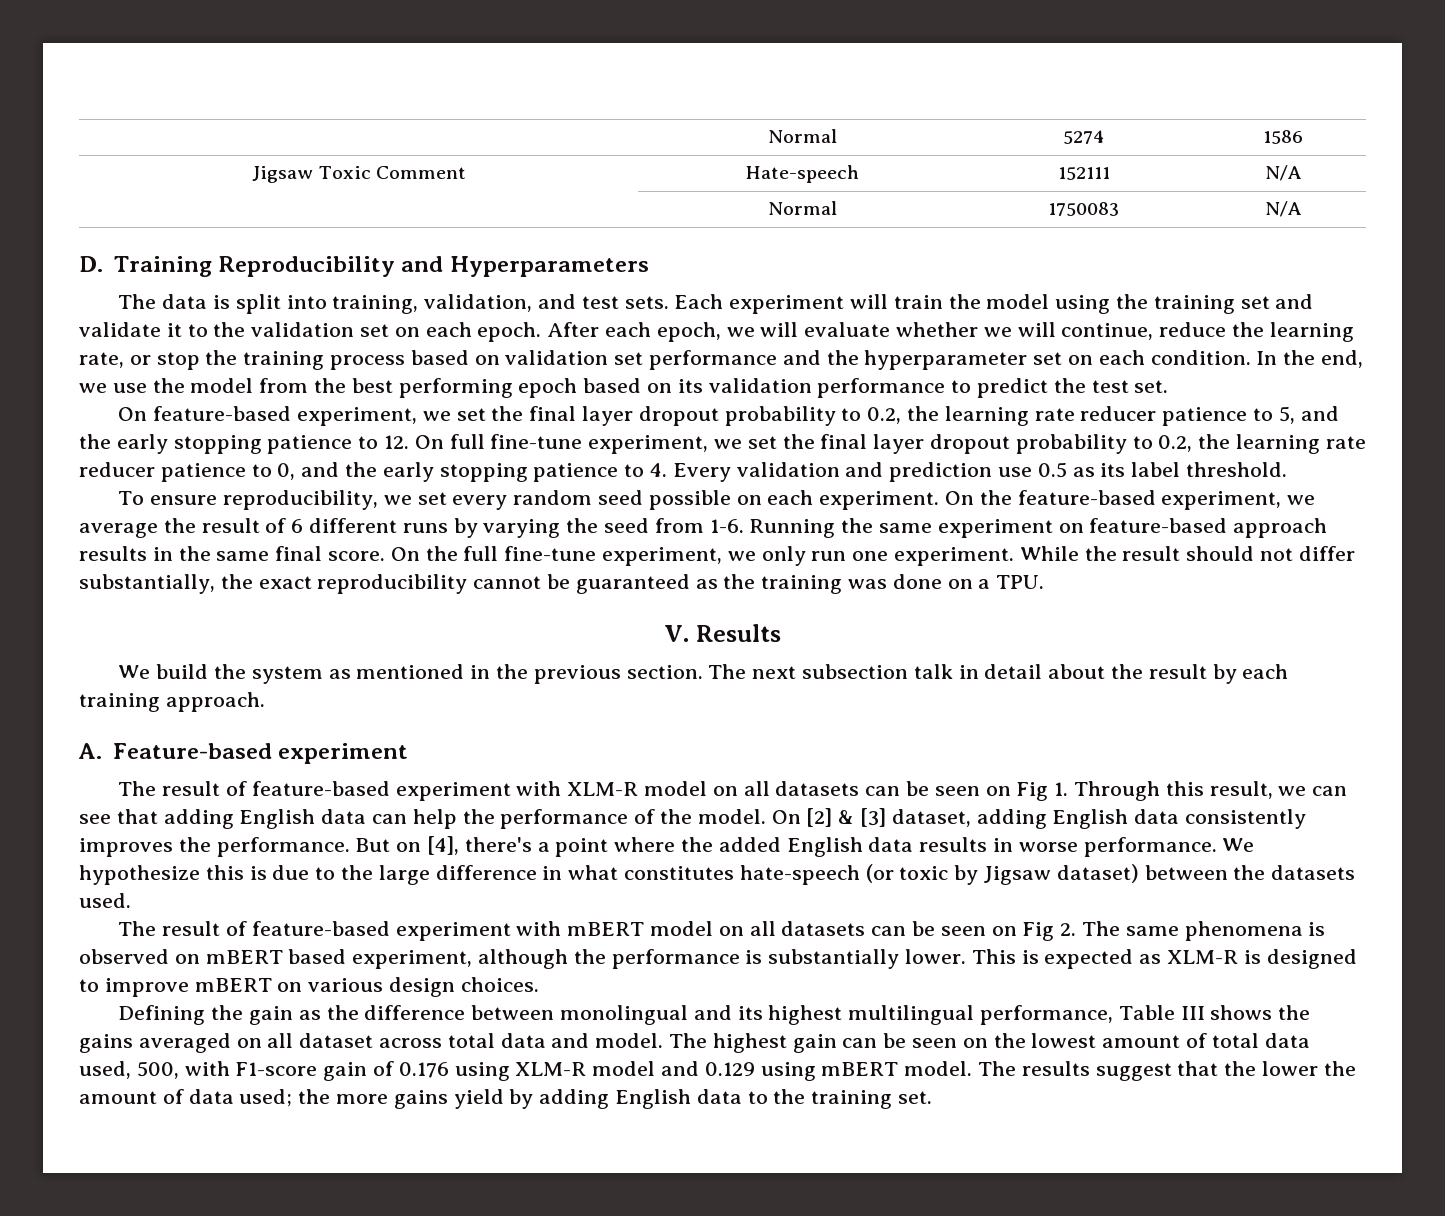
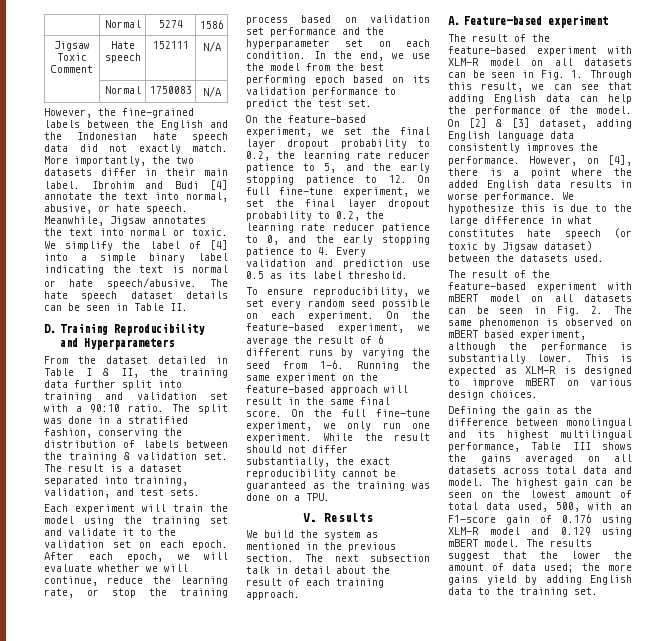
- Jigsaw Toxic Comment | Hate-speech | 152111 | N/A
+ Jigsaw Toxic Comment | Hate speech | 152111 | N/A
+ However, the fine-grained labels between the English and the Indonesian hate speech data did not exactly match. More importantly, the two datasets differ in their main label. Ibrohim and Budi [4] annotate the text into normal, abusive, or hate speech. Meanwhile, Jigsaw annotates the text into normal or toxic. We simplify the label of [4] into a simple binary label indicating the text is normal or hate speech/abusive. The hate speech dataset details can be seen in Table II.
- The data is split into training, validation, and test sets. Each experiment will train the model using the training set and validate it to the validation set on each epoch.
+ From the dataset detailed in Table I & II, the training data further split into training and validation set with a 90:10 ratio. The split was done in a stratified fashion, conserving the distribution of labels between the training & validation set. The result is a dataset separated into training, validation, and test sets.
+ Each experiment will train the model using the training set and validate it to the validation set on each epoch.
- On feature-based experiment, we set the final layer dropout probability to 0.2, the learning rate reducer patience to 5, and the early stopping patience to 12. On full fine-tune experiment, we set the final layer dropout probability to 0.2, the learning rate reducer patience to 0, and the early stopping patience to 4. Every validation and prediction use 0.5 as its label threshold.
+ On the feature-based experiment, we set the final layer dropout probability to 0.2, the learning rate reducer patience to 5, and the early stopping patience to 12. On full fine-tune experiment, we set the final layer dropout probability to 0.2, the learning rate reducer patience to 0, and the early stopping patience to 4. Every validation and prediction use 0.5 as its label threshold.
- Running the same experiment on feature-based approach results in the same final score.
+ Running the same experiment on the feature-based approach will result in the same final score.
- The next subsection talk in detail about the result by each training approach.
+ The next subsection talk in detail about the result of each training approach.
- The result of feature-based experiment with XLM-R model on all datasets can be seen on Fig 1. Through this result, we can see that adding English data can help the performance of the model.
+ The result of the feature-based experiment with XLM-R model on all datasets can be seen in Fig. 1. Through this result, we can see that adding English data can help the performance of the model.
- On [2] & [3] dataset, adding English data consistently improves the performance.
+ On [2] & [3] dataset, adding English language data consistently improves the performance.
- But on [4], there's a point where the added English data results in worse performance.
+ However, on [4], there is a point where the added English data results in worse performance.
- We hypothesize this is due to the large difference in what constitutes hate-speech (or toxic by Jigsaw dataset) between the datasets used.
+ We hypothesize this is due to the large difference in what constitutes hate speech (or toxic by Jigsaw dataset) between the datasets used.
- The result of feature-based experiment with mBERT model on all datasets can be seen on Fig 2. The same phenomena is observed on mBERT based experiment, although the performance is substantially lower.
+ The result of the feature-based experiment with mBERT model on all datasets can be seen in Fig. 2. The same phenomenon is observed on mBERT based experiment, although the performance is substantially lower.
- Defining the gain as the difference between monolingual and its highest multilingual performance, Table III shows the gains averaged on all dataset across total data and model.
+ Defining the gain as the difference between monolingual and its highest multilingual performance, Table III shows the gains averaged on all datasets across total data and model.
- The highest gain can be seen on the lowest amount of total data used, 500, with F1-score gain of 0.176 using XLM-R model and 0.129 using mBERT model.
+ The highest gain can be seen on the lowest amount of total data used, 500, with an F1-score gain of 0.176 using XLM-R model and 0.129 using mBERT model.

